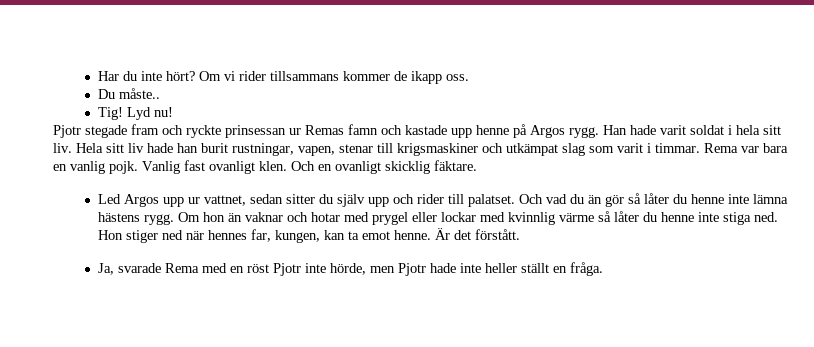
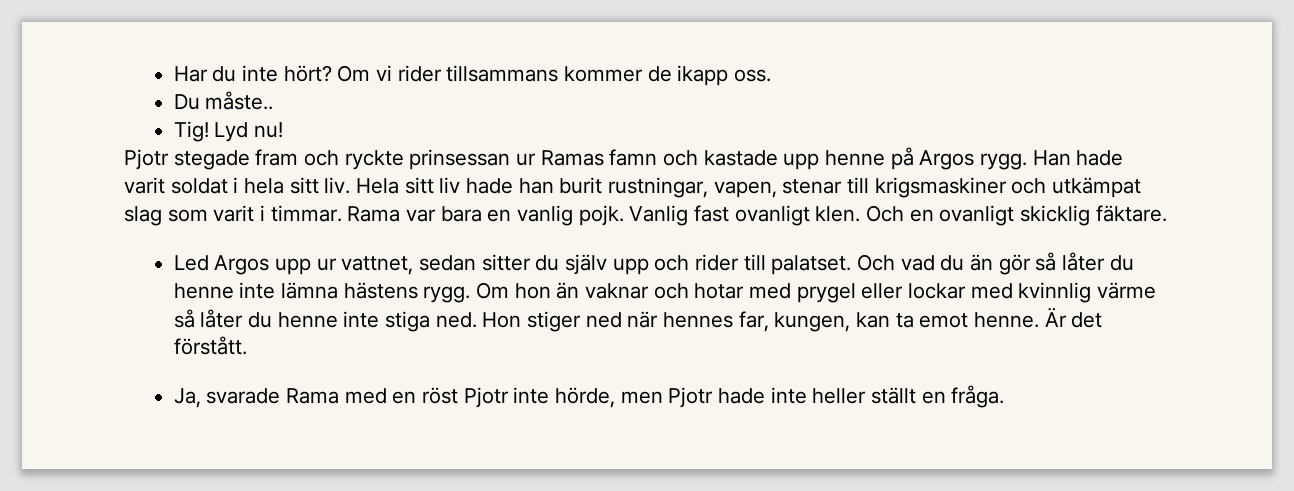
- Pjotr stegade fram och ryckte prinsessan ur Remas famn och kastade upp henne på Argos rygg.
+ Pjotr stegade fram och ryckte prinsessan ur Ramas famn och kastade upp henne på Argos rygg.
- Rema var bara en vanlig pojk.
+ Rama var bara en vanlig pojk.
- Ja, svarade Rema med en röst Pjotr inte hörde, men Pjotr hade inte heller ställt en fråga.
+ Ja, svarade Rama med en röst Pjotr inte hörde, men Pjotr hade inte heller ställt en fråga.

